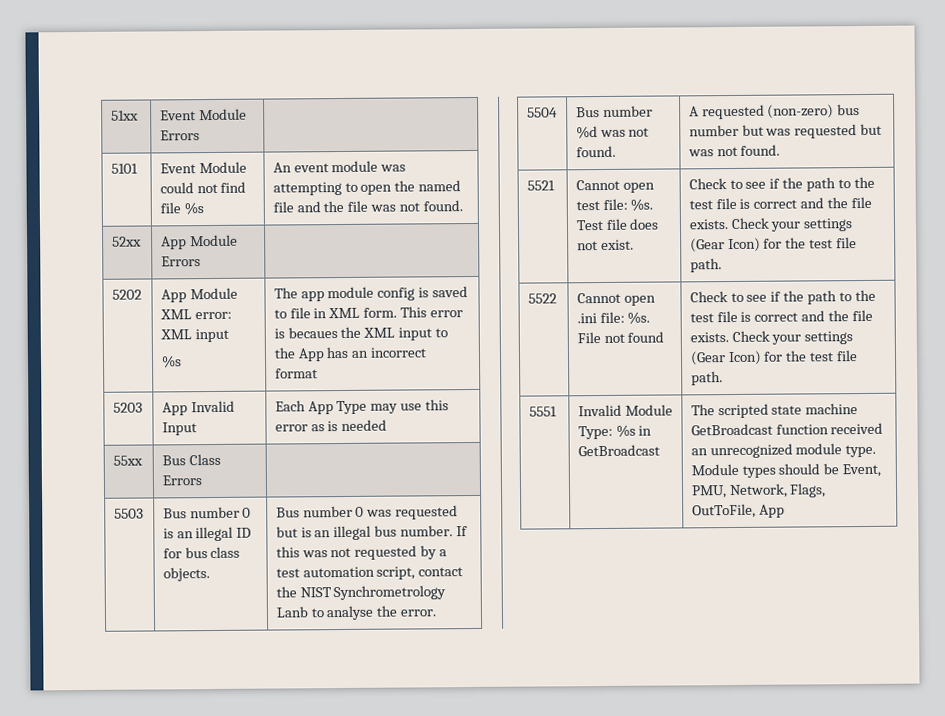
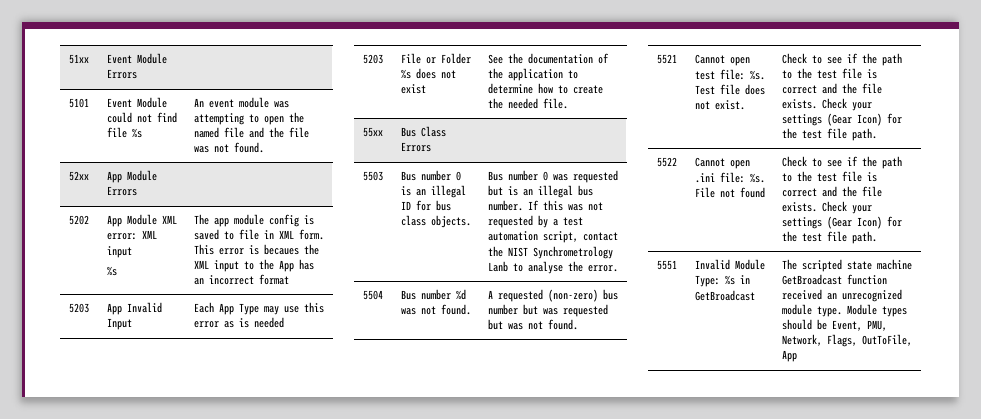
+ 5203 | File or Folder %s does not exist | See the documentation of the application to determine how to create the needed file.

